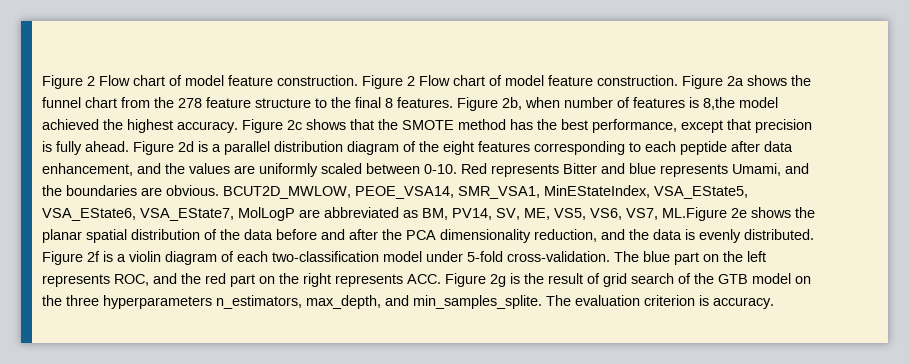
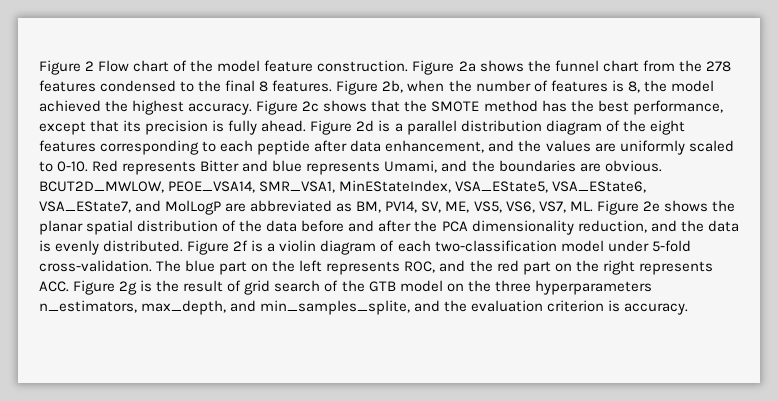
- Figure 2 Flow chart of model feature construction. Figure 2 Flow chart of model feature construction.
+ Figure 2 Flow chart of the model feature construction.
- Figure 2a shows the funnel chart from the 278 feature structure to the final 8 features.
+ Figure 2a shows the funnel chart from the 278 features condensed to the final 8 features.
- Figure 2b, when number of features is 8,the model achieved the highest accuracy.
+ Figure 2b, when the number of features is 8, the model achieved the highest accuracy.
- Figure 2c shows that the SMOTE method has the best performance, except that precision is fully ahead.
+ Figure 2c shows that the SMOTE method has the best performance, except that its precision is fully ahead.
- Figure 2d is a parallel distribution diagram of the eight features corresponding to each peptide after data enhancement, and the values are uniformly scaled between 0-10.
+ Figure 2d is a parallel distribution diagram of the eight features corresponding to each peptide after data enhancement, and the values are uniformly scaled to 0-10.
- BCUT2D_MWLOW, PEOE_VSA14, SMR_VSA1, MinEStateIndex, VSA_EState5, VSA_EState6, VSA_EState7, MolLogP are abbreviated as BM, PV14, SV, ME, VS5, VS6, VS7, ML.Figure 2e shows the planar spatial distribution of the data before and after the PCA dimensionality reduction, and the data is evenly distributed.
+ BCUT2D_MWLOW, PEOE_VSA14, SMR_VSA1, MinEStateIndex, VSA_EState5, VSA_EState6, VSA_EState7, and MolLogP are abbreviated as BM, PV14, SV, ME, VS5, VS6, VS7, ML. Figure 2e shows the planar spatial distribution of the data before and after the PCA dimensionality reduction, and the data is evenly distributed.
- The blue part on the left represents ROC, and the red part on the right represents ACC. Figure 2g is the result of grid search of the GTB model on the three hyperparameters n_estimators, max_depth, and min_samples_splite. The evaluation criterion is accuracy.
+ The blue part on the left represents ROC, and the red part on the right represents ACC. Figure 2g is the result of grid search of the GTB model on the three hyperparameters n_estimators, max_depth, and min_samples_splite, and the evaluation criterion is accuracy.

